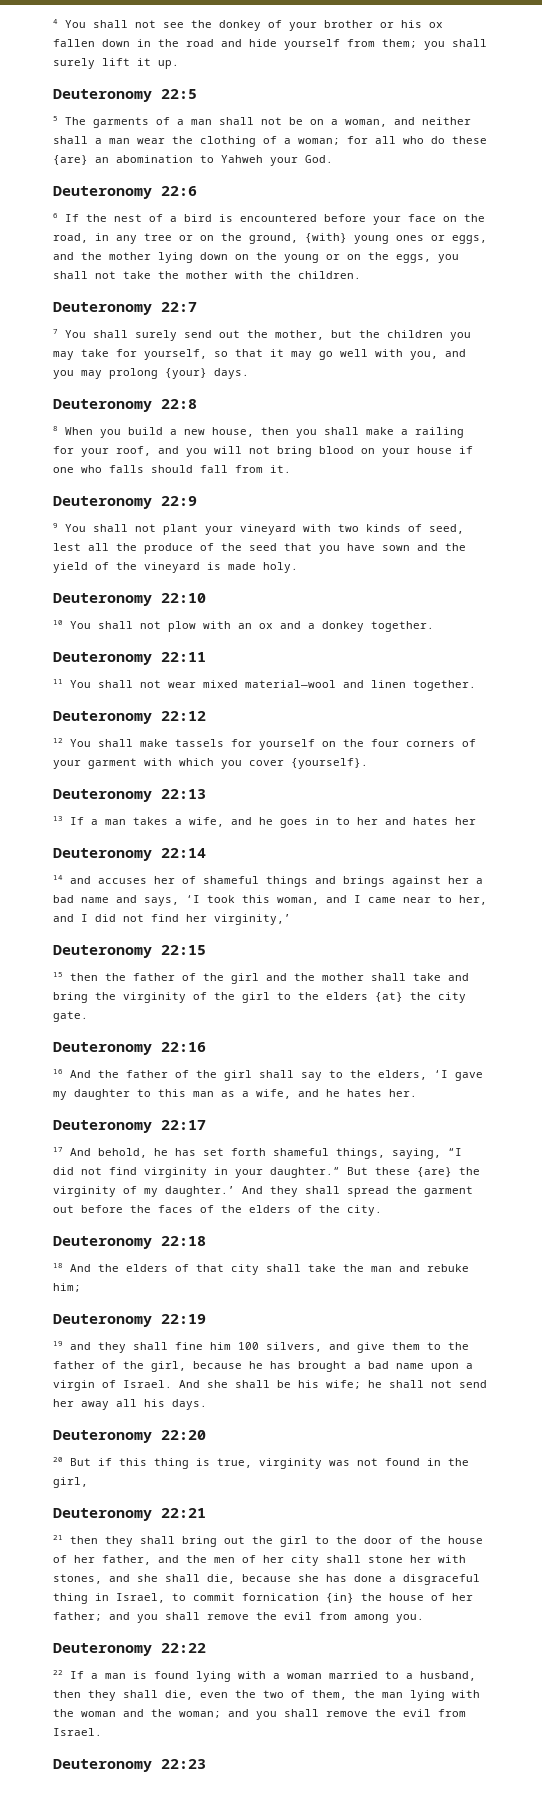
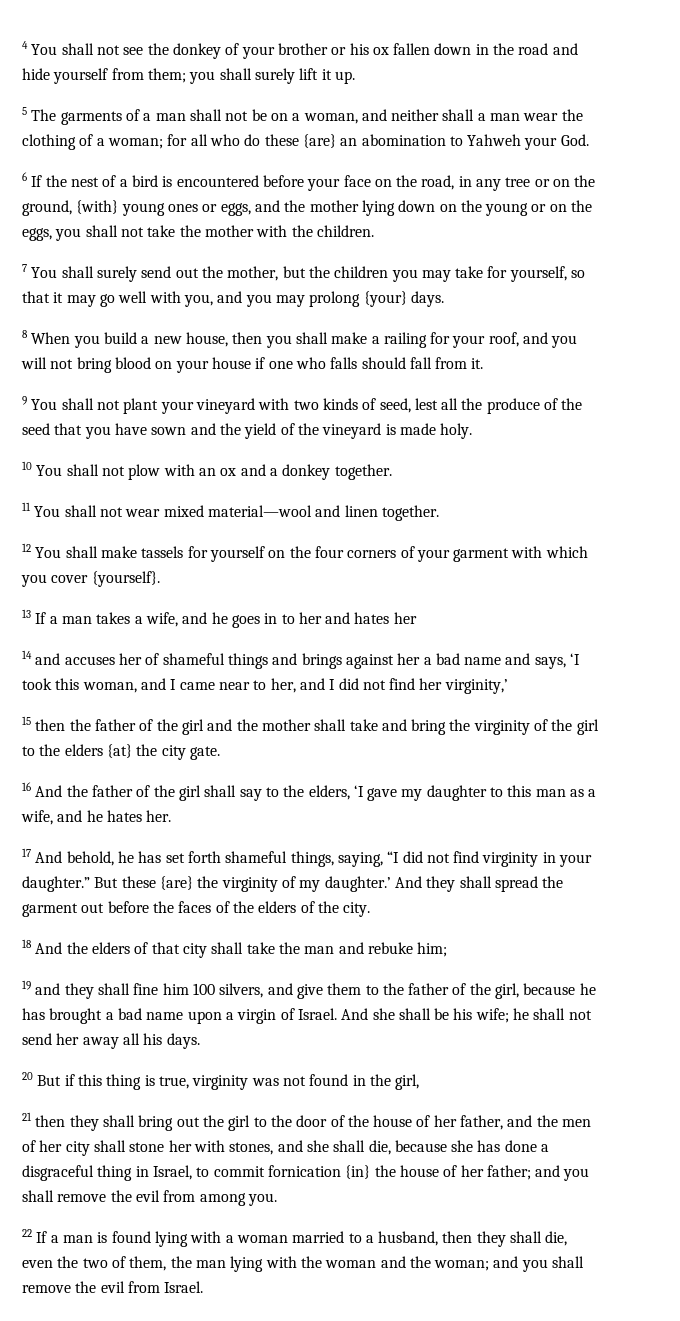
- Deuteronomy 22:5
- Deuteronomy 22:6
- Deuteronomy 22:7
- Deuteronomy 22:8
- Deuteronomy 22:9
- Deuteronomy 22:10
- Deuteronomy 22:11
- Deuteronomy 22:12
- Deuteronomy 22:13
- Deuteronomy 22:14
- Deuteronomy 22:15
- Deuteronomy 22:16
- Deuteronomy 22:17
- Deuteronomy 22:18
- Deuteronomy 22:19
- Deuteronomy 22:20
- Deuteronomy 22:21
- Deuteronomy 22:22
- Deuteronomy 22:23

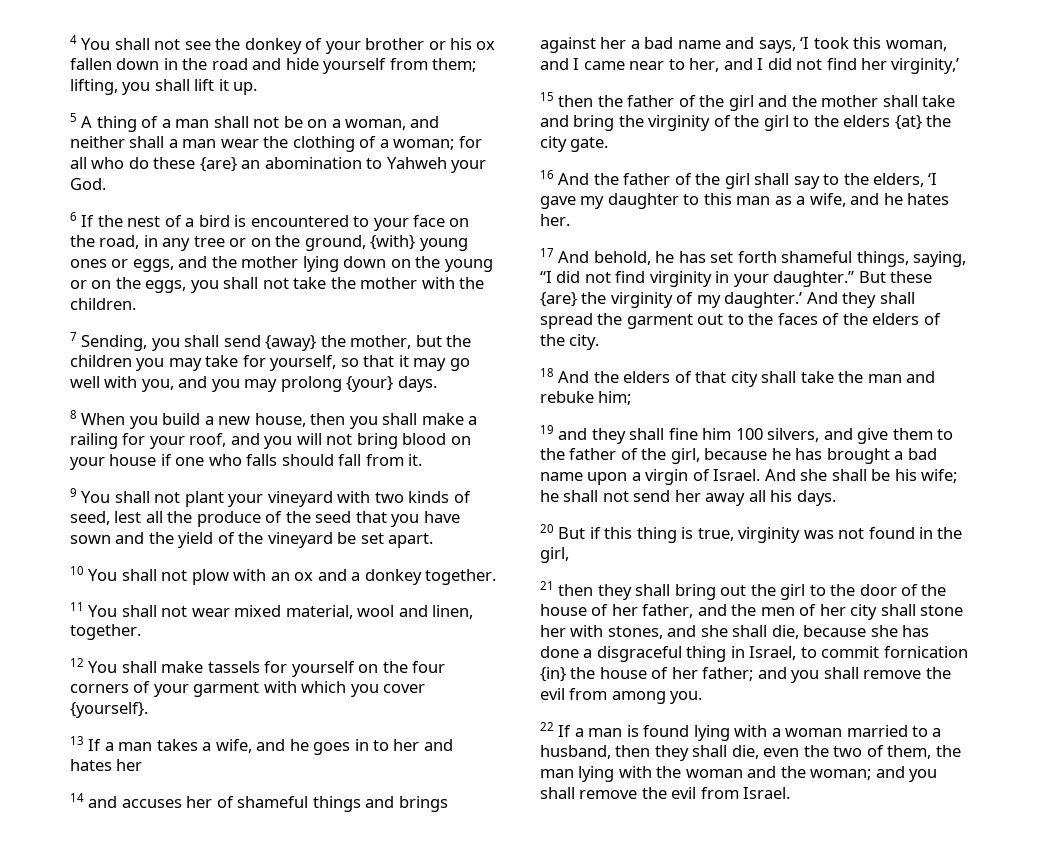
- 4 You shall not see the donkey of your brother or his ox fallen down in the road and hide yourself from them; you shall surely lift it up.
+ 4 You shall not see the donkey of your brother or his ox fallen down in the road and hide yourself from them; lifting, you shall lift it up.
- 5 The garments of a man shall not be on a woman, and neither shall a man wear the clothing of a woman; for all who do these {are} an abomination to Yahweh your God.
+ 5 A thing of a man shall not be on a woman, and neither shall a man wear the clothing of a woman; for all who do these {are} an abomination to Yahweh your God.
- 6 If the nest of a bird is encountered before your face on the road, in any tree or on the ground, {with} young ones or eggs, and the mother lying down on the young or on the eggs, you shall not take the mother with the children.
+ 6 If the nest of a bird is encountered to your face on the road, in any tree or on the ground, {with} young ones or eggs, and the mother lying down on the young or on the eggs, you shall not take the mother with the children.
- 7 You shall surely send out the mother, but the children you may take for yourself, so that it may go well with you, and you may prolong {your} days.
+ 7 Sending, you shall send {away} the mother, but the children you may take for yourself, so that it may go well with you, and you may prolong {your} days.
- 9 You shall not plant your vineyard with two kinds of seed, lest all the produce of the seed that you have sown and the yield of the vineyard is made holy.
+ 9 You shall not plant your vineyard with two kinds of seed, lest all the produce of the seed that you have sown and the yield of the vineyard be set apart.
- 11 You shall not wear mixed material—wool and linen together.
+ 11 You shall not wear mixed material, wool and linen, together.
- And they shall spread the garment out before the faces of the elders of the city.
+ And they shall spread the garment out to the faces of the elders of the city.

